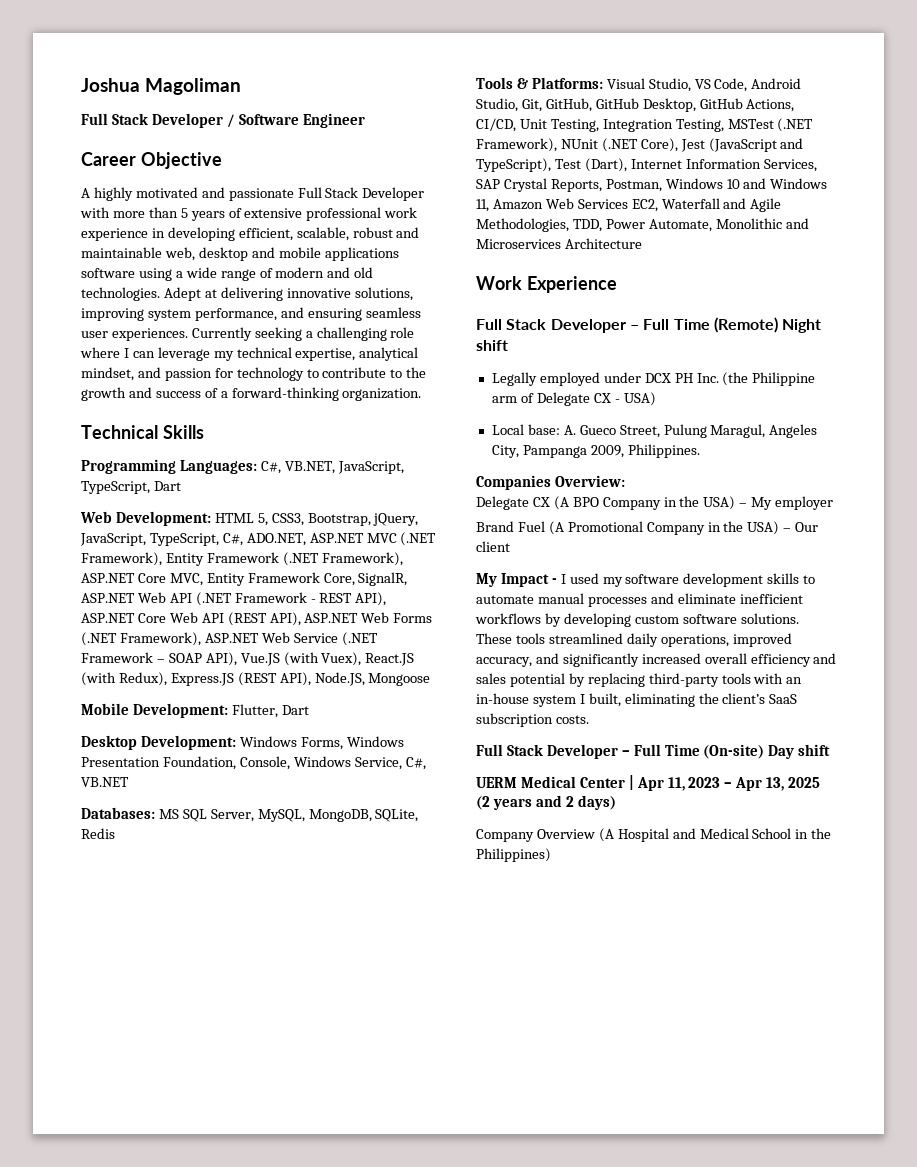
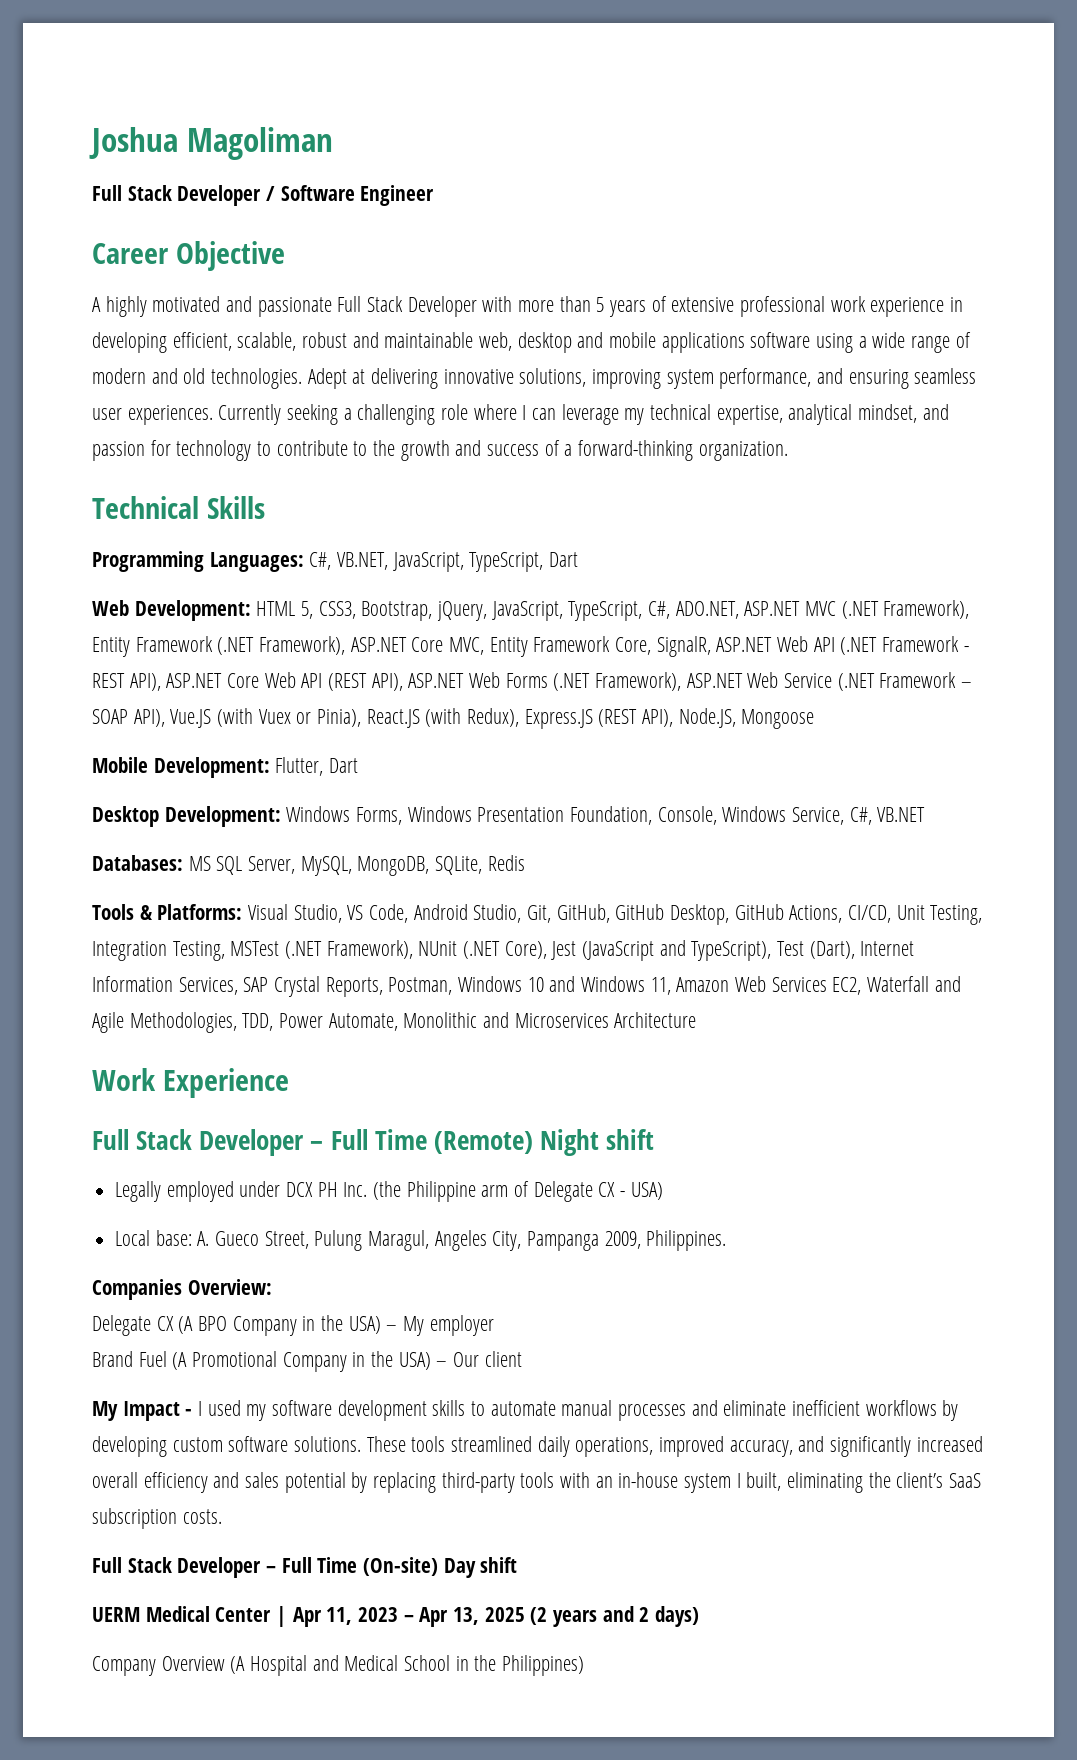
- HTML 5, CSS3, Bootstrap, jQuery, JavaScript, TypeScript, C#, ADO.NET, ASP.NET MVC (.NET Framework), Entity Framework (.NET Framework), ASP.NET Core MVC, Entity Framework Core, SignalR, ASP.NET Web API (.NET Framework - REST API), ASP.NET Core Web API (REST API), ASP.NET Web Forms (.NET Framework), ASP.NET Web Service (.NET Framework – SOAP API), Vue.JS (with Vuex), React.JS (with Redux), Express.JS (REST API), Node.JS, Mongoose
+ HTML 5, CSS3, Bootstrap, jQuery, JavaScript, TypeScript, C#, ADO.NET, ASP.NET MVC (.NET Framework), Entity Framework (.NET Framework), ASP.NET Core MVC, Entity Framework Core, SignalR, ASP.NET Web API (.NET Framework - REST API), ASP.NET Core Web API (REST API), ASP.NET Web Forms (.NET Framework), ASP.NET Web Service (.NET Framework – SOAP API), Vue.JS (with Vuex or Pinia), React.JS (with Redux), Express.JS (REST API), Node.JS, Mongoose

